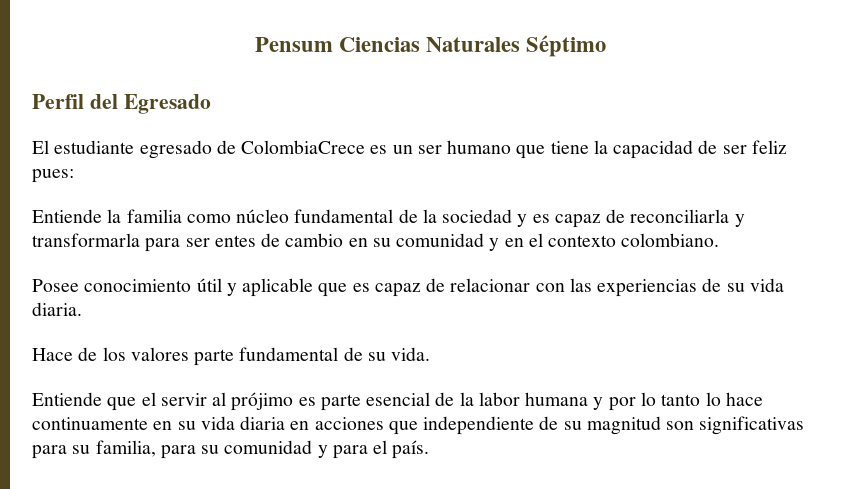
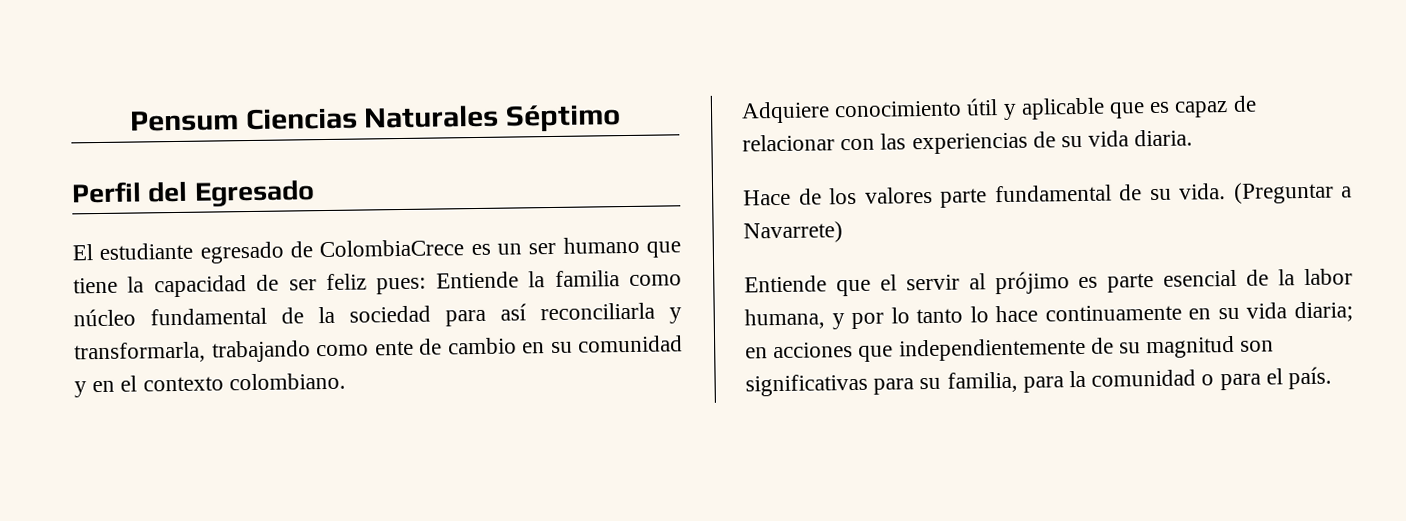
- El estudiante egresado de ColombiaCrece es un ser humano que tiene la capacidad de ser feliz pues:
- Entiende la familia como núcleo fundamental de la sociedad y es capaz de reconciliarla y transformarla para ser entes de cambio en su comunidad y en el contexto colombiano.
+ El estudiante egresado de ColombiaCrece es un ser humano que tiene la capacidad de ser feliz pues: Entiende la familia como núcleo fundamental de la sociedad para así reconciliarla y transformarla, trabajando como ente de cambio en su comunidad y en el contexto colombiano.
- Posee conocimiento útil y aplicable que es capaz de relacionar con las experiencias de su vida diaria.
+ Adquiere conocimiento útil y aplicable que es capaz de relacionar con las experiencias de su vida diaria.
+ (Preguntar a Navarrete)
- Entiende que el servir al prójimo es parte esencial de la labor humana y por lo tanto lo hace continuamente en su vida diaria en acciones que independiente de su magnitud son significativas para su familia, para su comunidad y para el país.
+ Entiende que el servir al prójimo es parte esencial de la labor humana, y por lo tanto lo hace continuamente en su vida diaria; en acciones que independientemente de su magnitud son significativas para su familia, para la comunidad o para el país.

